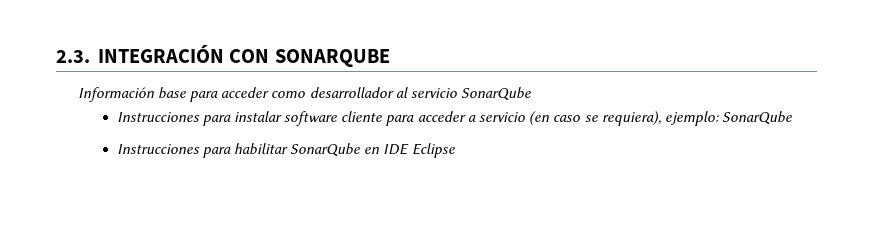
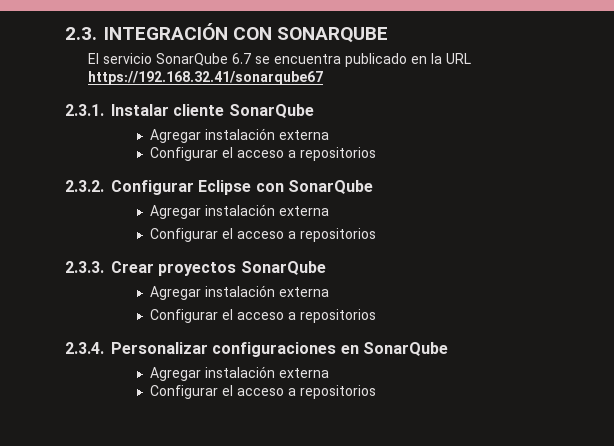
- Información base para acceder como desarrollador al servicio SonarQube
- Instrucciones para instalar software cliente para acceder a servicio (en caso se requiera), ejemplo: SonarQube
- Instrucciones para habilitar SonarQube en IDE Eclipse
+ El servicio SonarQube 6.7 se encuentra publicado en la URL https://192.168.32.41/sonarqube67
+ 2.3.1. Instalar cliente SonarQube
+ Agregar instalación externa
+ Configurar el acceso a repositorios
+ 2.3.2. Configurar Eclipse con SonarQube
+ Agregar instalación externa
+ Configurar el acceso a repositorios
+ 2.3.3. Crear proyectos SonarQube
+ Agregar instalación externa
+ Configurar el acceso a repositorios
+ 2.3.4. Personalizar configuraciones en SonarQube
+ Agregar instalación externa
+ Configurar el acceso a repositorios

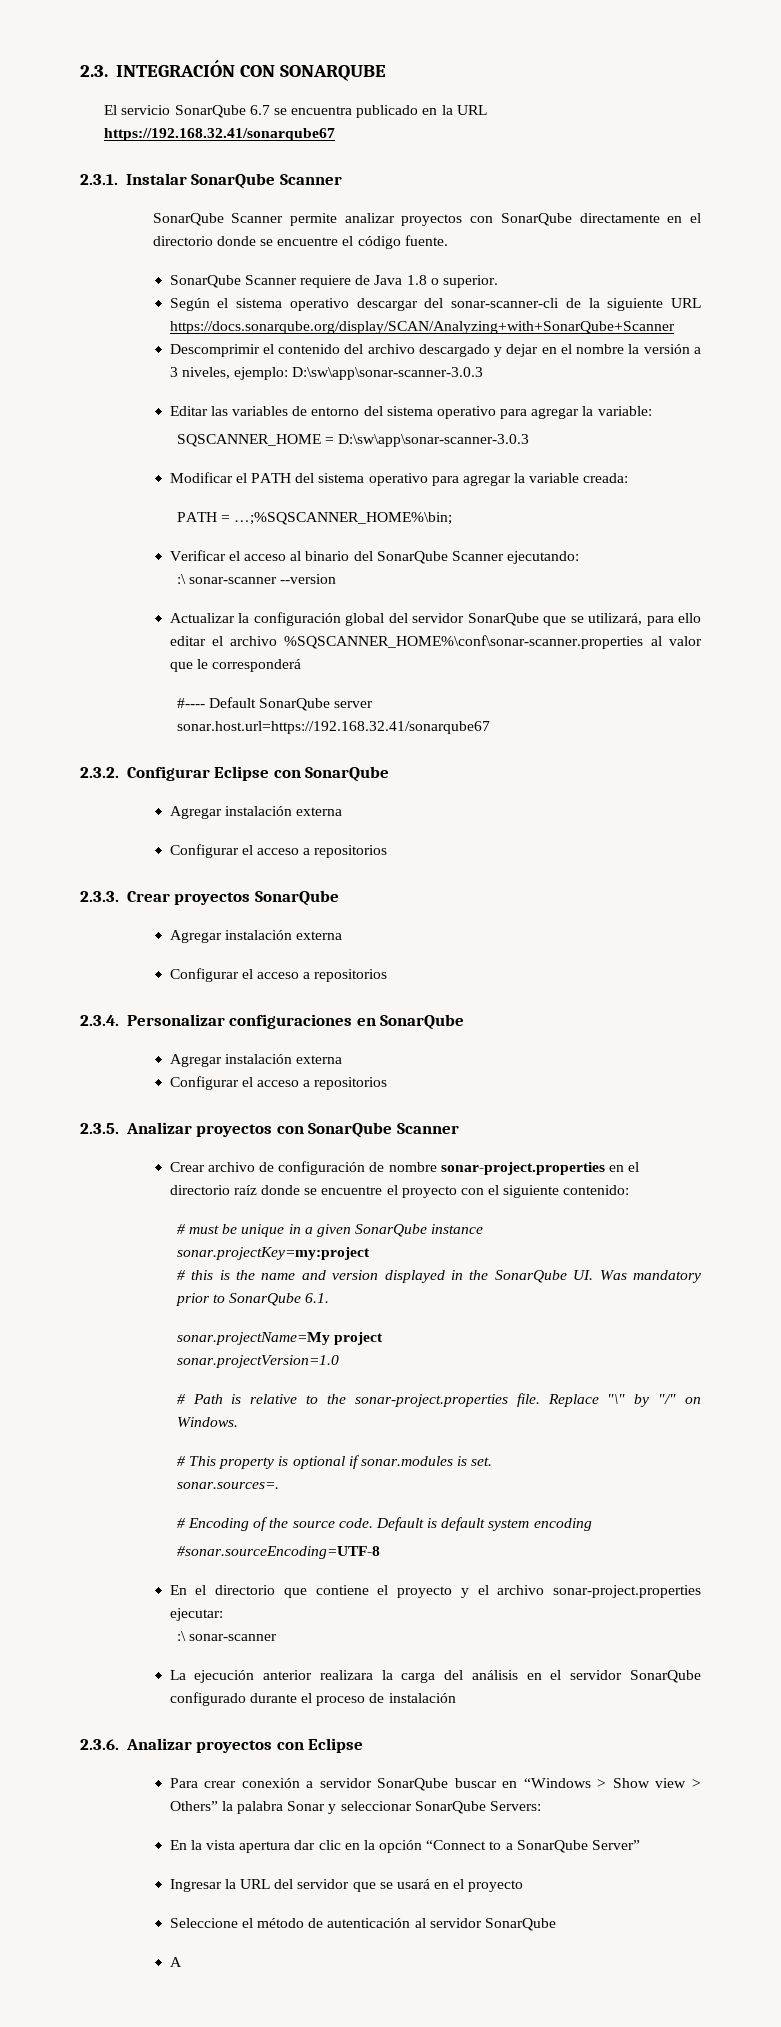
- 2.3.1. Instalar cliente SonarQube
- Agregar instalación externa
- Configurar el acceso a repositorios
+ 2.3.1. Instalar SonarQube Scanner
+ SonarQube Scanner permite analizar proyectos con SonarQube directamente en el directorio donde se encuentre el código fuente.
+ SonarQube Scanner requiere de Java 1.8 o superior.
+ Según el sistema operativo descargar del sonar-scanner-cli de la siguiente URL https://docs.sonarqube.org/display/SCAN/Analyzing+with+SonarQube+Scanner
+ Descomprimir el contenido del archivo descargado y dejar en el nombre la versión a 3 niveles, ejemplo: D:\sw\app\sonar-scanner-3.0.3
+ Editar las variables de entorno del sistema operativo para agregar la variable:
+ SQSCANNER_HOME = D:\sw\app\sonar-scanner-3.0.3
+ Modificar el PATH del sistema operativo para agregar la variable creada:
+ PATH = …;%SQSCANNER_HOME%\bin;
+ Verificar el acceso al binario del SonarQube Scanner ejecutando:
+ :\ sonar-scanner --version
+ Actualizar la configuración global del servidor SonarQube que se utilizará, para ello editar el archivo %SQSCANNER_HOME%\conf\sonar-scanner.properties al valor que le corresponderá
+ #---- Default SonarQube server
+ sonar.host.url=https://192.168.32.41/sonarqube67
+ 2.3.5. Analizar proyectos con SonarQube Scanner
+ Crear archivo de configuración de nombre sonar-project.properties en el directorio raíz donde se encuentre el proyecto con el siguiente contenido:
+ # must be unique in a given SonarQube instance
+ sonar.projectKey=my:project
+ # this is the name and version displayed in the SonarQube UI. Was mandatory prior to SonarQube 6.1.
+ sonar.projectName=My project
+ sonar.projectVersion=1.0
+ # Path is relative to the sonar-project.properties file. Replace "\" by "/" on Windows.
+ # This property is optional if sonar.modules is set.
+ sonar.sources=.
+ # Encoding of the source code. Default is default system encoding
+ #sonar.sourceEncoding=UTF-8
+ En el directorio que contiene el proyecto y el archivo sonar-project.properties ejecutar:
+ :\ sonar-scanner
+ La ejecución anterior realizara la carga del análisis en el servidor SonarQube configurado durante el proceso de instalación
+ 2.3.6. Analizar proyectos con Eclipse
+ Para crear conexión a servidor SonarQube buscar en “Windows > Show view > Others” la palabra Sonar y seleccionar SonarQube Servers:
+ En la vista apertura dar clic en la opción “Connect to a SonarQube Server”
+ Ingresar la URL del servidor que se usará en el proyecto
+ Seleccione el método de autenticación al servidor SonarQube
+ A

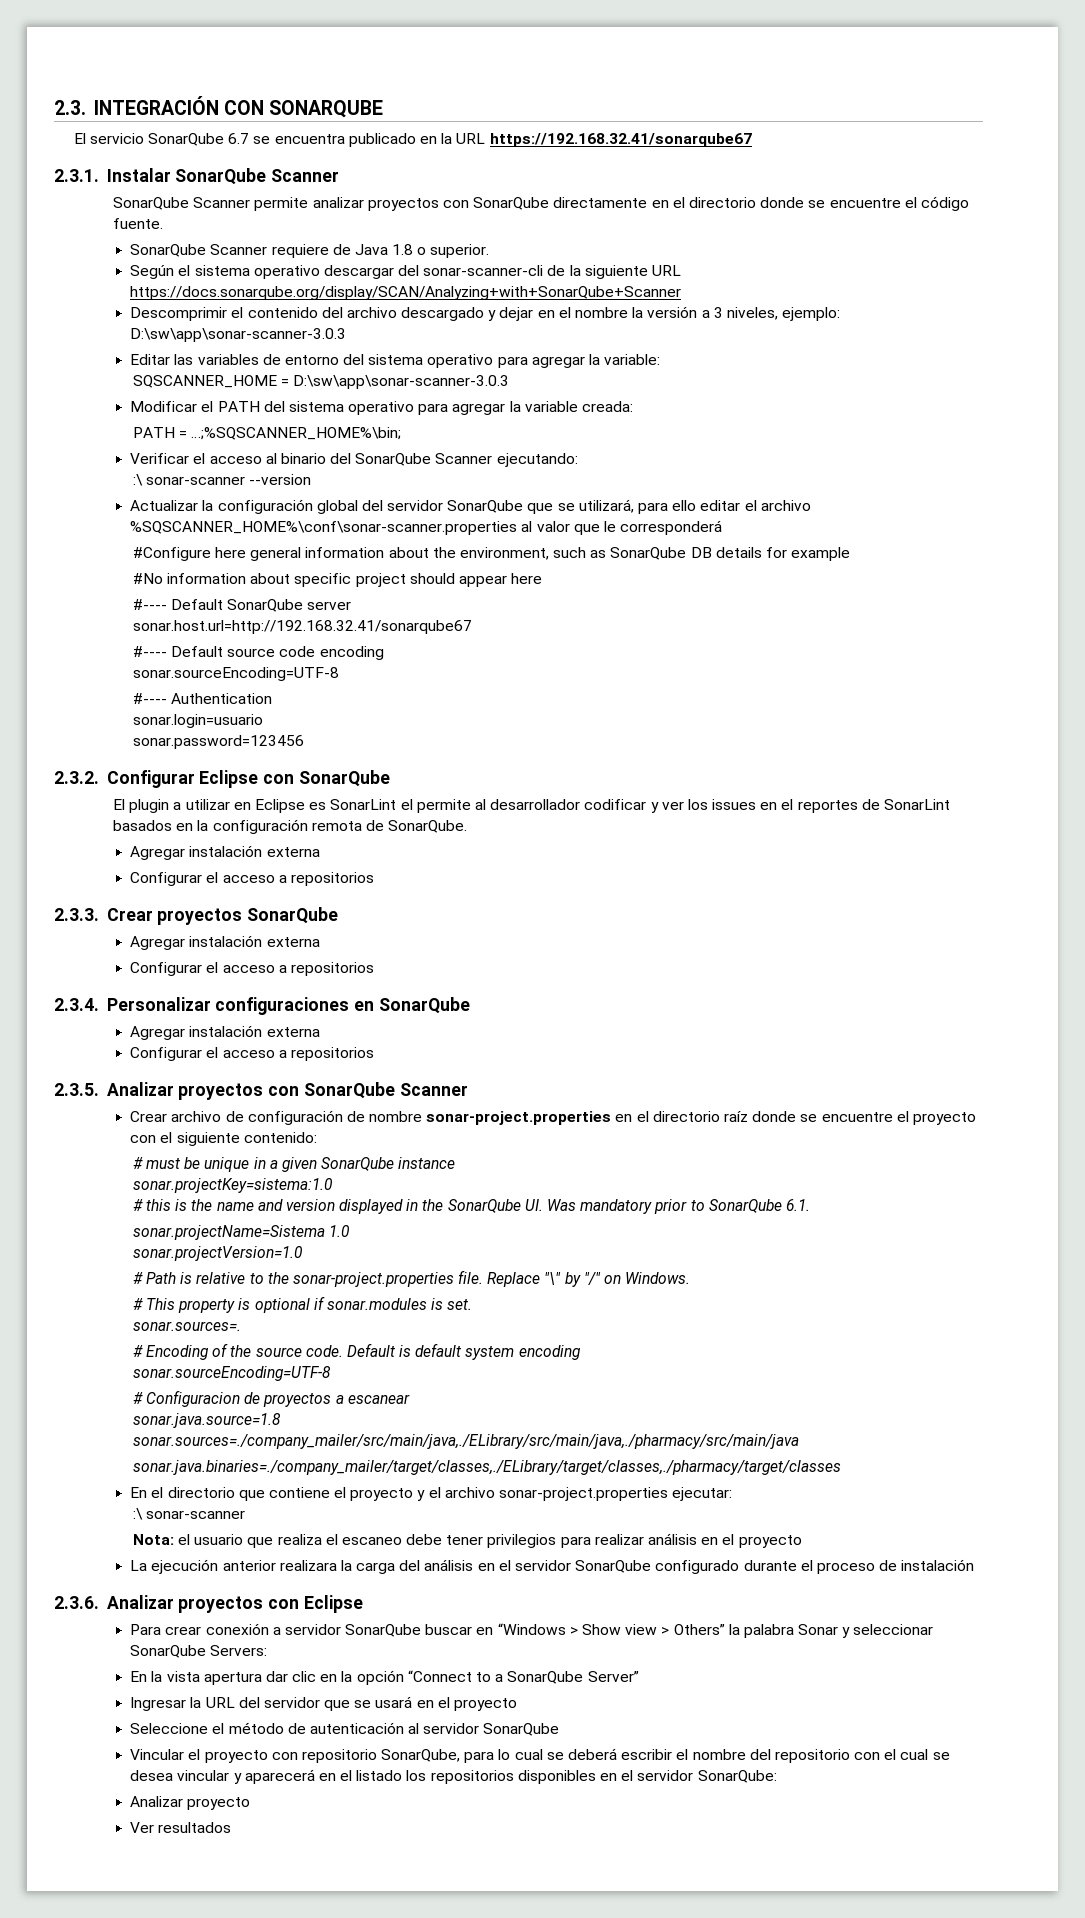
+ #Configure here general information about the environment, such as SonarQube DB details for example
+ #No information about specific project should appear here
  #---- Default SonarQube server
- sonar.host.url=https://192.168.32.41/sonarqube67
+ sonar.host.url=http://192.168.32.41/sonarqube67
+ #---- Default source code encoding
+ sonar.sourceEncoding=UTF-8
+ #---- Authentication
+ sonar.login=usuario
+ sonar.password=123456
+ El plugin a utilizar en Eclipse es SonarLint el permite al desarrollador codificar y ver los issues en el reportes de SonarLint basados en la configuración remota de SonarQube.
- sonar.projectKey=my:project
+ sonar.projectKey=sistema:1.0
- sonar.projectName=My project
+ sonar.projectName=Sistema 1.0
  Default is default system encoding
- #sonar.sourceEncoding=UTF-8
+ sonar.sourceEncoding=UTF-8
+ # Configuracion de proyectos a escanear
+ sonar.java.source=1.8
+ sonar.sources=./company_mailer/src/main/java,./ELibrary/src/main/java,./pharmacy/src/main/java
+ sonar.java.binaries=./company_mailer/target/classes,./ELibrary/target/classes,./pharmacy/target/classes
+ Nota: el usuario que realiza el escaneo debe tener privilegios para realizar análisis en el proyecto
- A
+ Vincular el proyecto con repositorio SonarQube, para lo cual se deberá escribir el nombre del repositorio con el cual se desea vincular y aparecerá en el listado los repositorios disponibles en el servidor SonarQube:
+ Analizar proyecto
+ Ver resultados

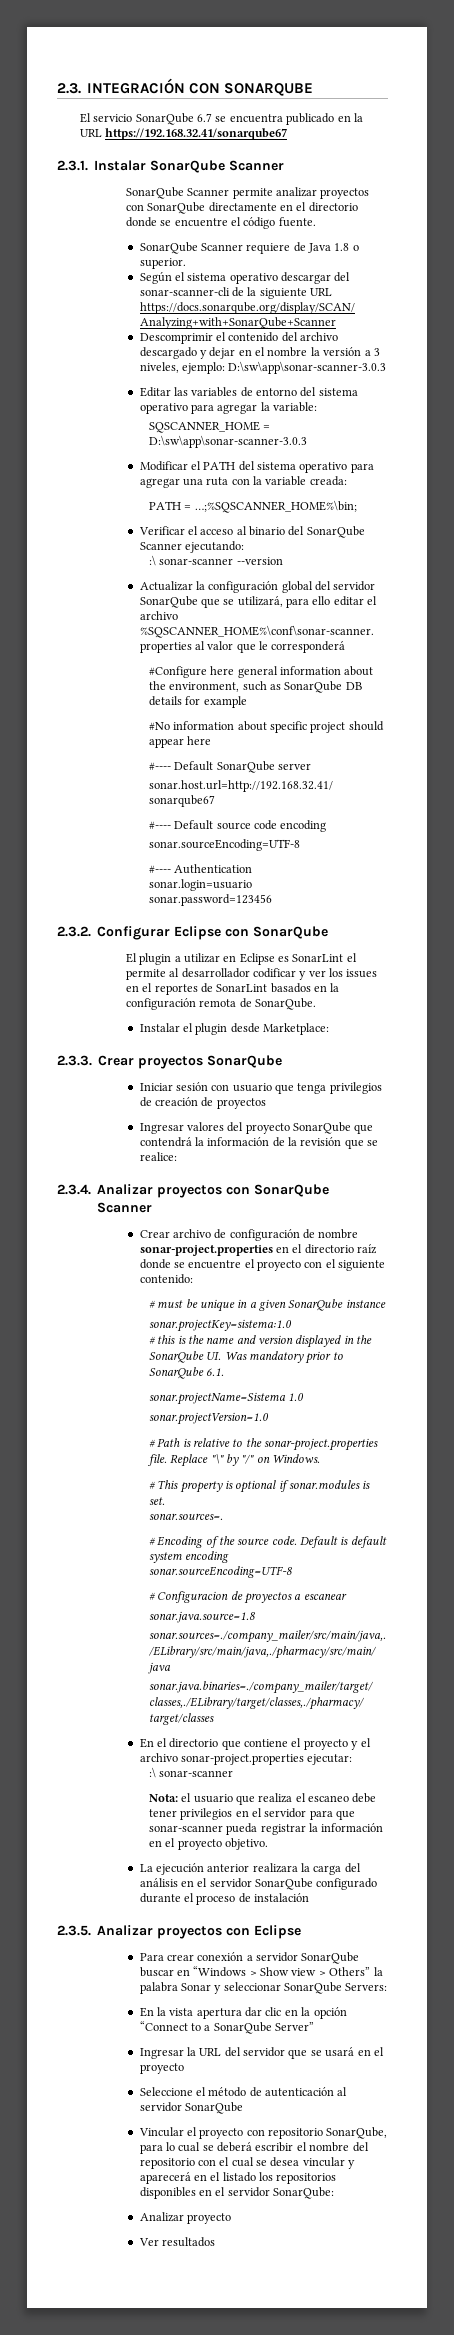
- Modificar el PATH del sistema operativo para agregar la variable creada:
+ Modificar el PATH del sistema operativo para agregar una ruta con la variable creada:
  El plugin a utilizar en Eclipse es SonarLint el permite al desarrollador codificar y ver los issues en el reportes de SonarLint basados en la configuración remota de SonarQube.
- Agregar instalación externa
- Configurar el acceso a repositorios
+ Instalar el plugin desde Marketplace:
  2.3.3. Crear proyectos SonarQube
- Agregar instalación externa
- Configurar el acceso a repositorios
- 2.3.4. Personalizar configuraciones en SonarQube
- Agregar instalación externa
- Configurar el acceso a repositorios
- 2.3.5. Analizar proyectos con SonarQube Scanner
+ Iniciar sesión con usuario que tenga privilegios de creación de proyectos
+ Ingresar valores del proyecto SonarQube que contendrá la información de la revisión que se realice:
+ 2.3.4. Analizar proyectos con SonarQube Scanner
- Nota: el usuario que realiza el escaneo debe tener privilegios para realizar análisis en el proyecto
+ Nota: el usuario que realiza el escaneo debe tener privilegios en el servidor para que sonar-scanner pueda registrar la información en el proyecto objetivo.
- 2.3.6. Analizar proyectos con Eclipse
+ 2.3.5. Analizar proyectos con Eclipse

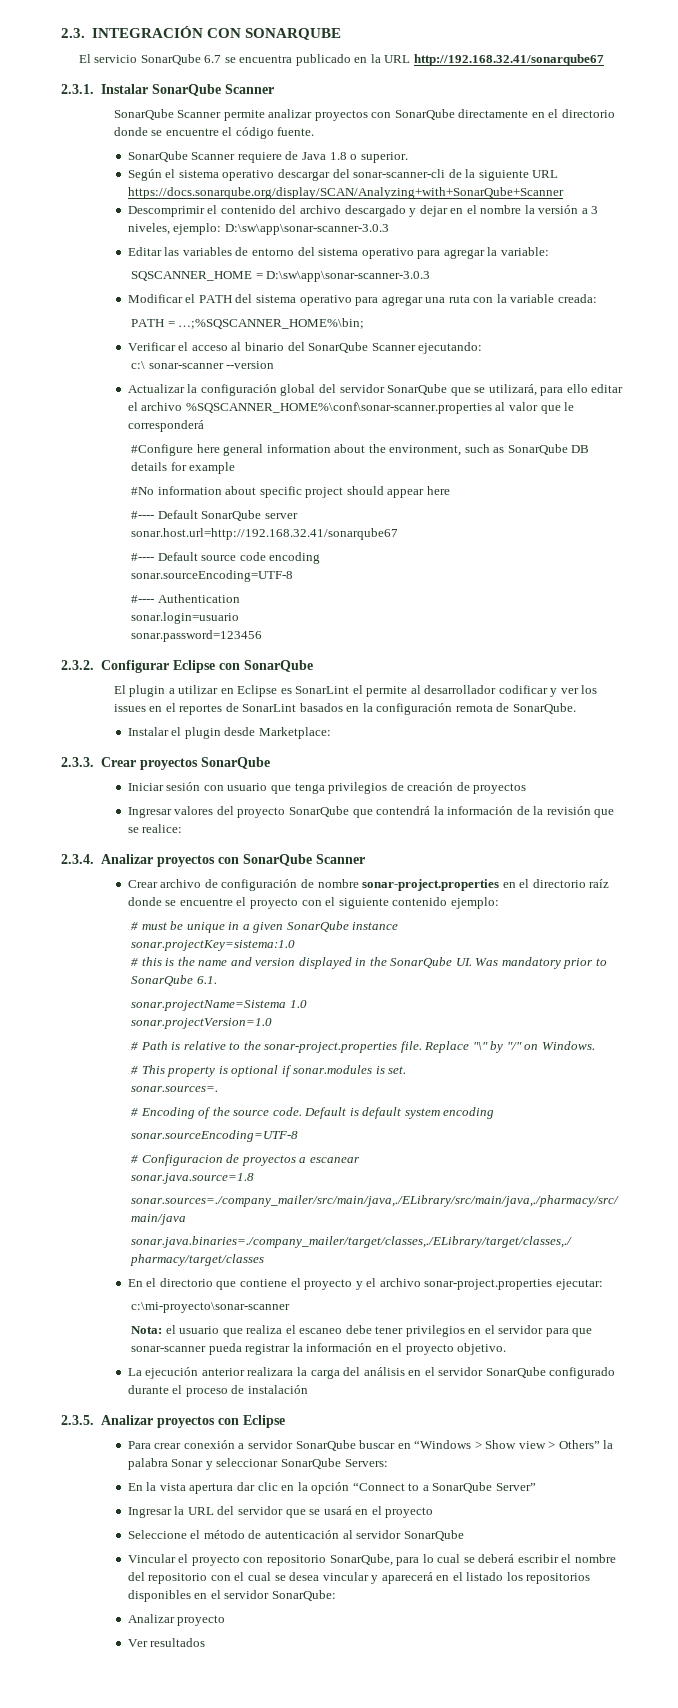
- El servicio SonarQube 6.7 se encuentra publicado en la URL https://192.168.32.41/sonarqube67
+ El servicio SonarQube 6.7 se encuentra publicado en la URL http://192.168.32.41/sonarqube67
- :\ sonar-scanner --version
+ c:\ sonar-scanner --version
- Crear archivo de configuración de nombre sonar-project.properties en el directorio raíz donde se encuentre el proyecto con el siguiente contenido:
+ Crear archivo de configuración de nombre sonar-project.properties en el directorio raíz donde se encuentre el proyecto con el siguiente contenido ejemplo:
  En el directorio que contiene el proyecto y el archivo sonar-project.properties ejecutar:
- :\ sonar-scanner
+ c:\mi-proyecto\sonar-scanner

